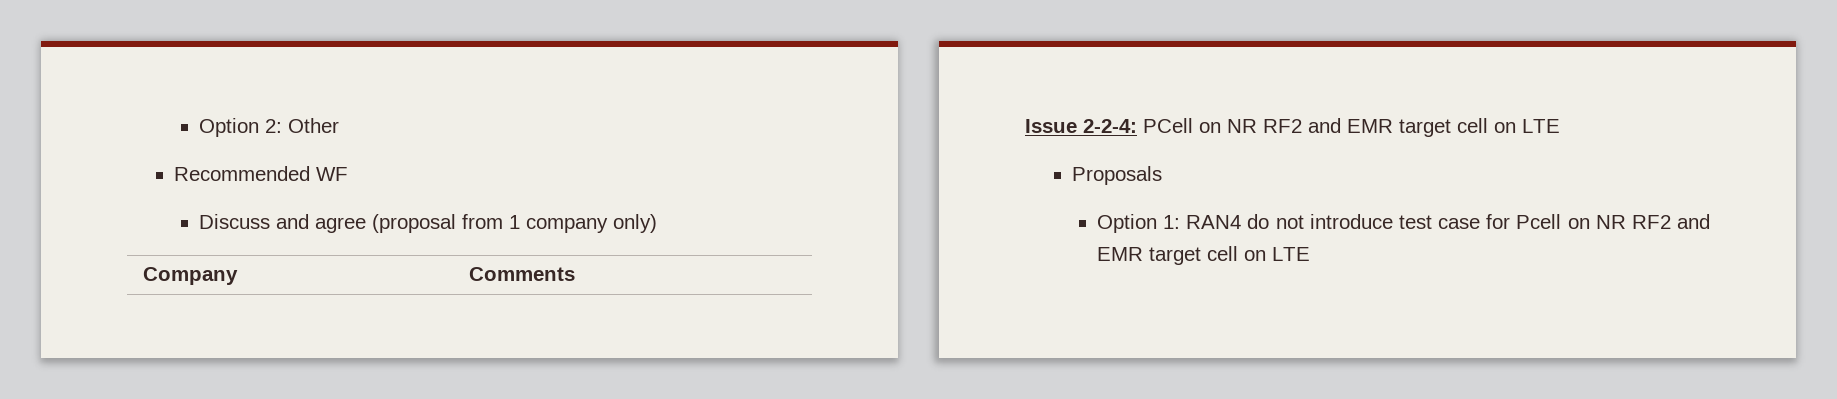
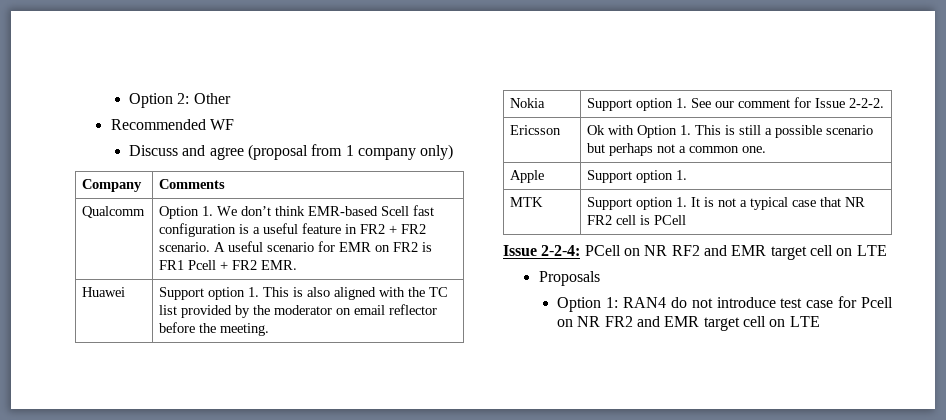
+ Qualcomm | Option 1. We don’t think EMR-based Scell fast configuration is a useful feature in FR2 + FR2 scenario. A useful scenario for EMR on FR2 is FR1 Pcell + FR2 EMR.
+ Huawei | Support option 1. This is also aligned with the TC list provided by the moderator on email reflector before the meeting.
+ Nokia | Support option 1. See our comment for Issue 2-2-2.
+ Ericsson | Ok with Option 1. This is still a possible scenario but perhaps not a common one.
+ Apple | Support option 1.
+ MTK | Support option 1. It is not a typical case that NR FR2 cell is PCell
- Option 1: RAN4 do not introduce test case for Pcell on NR RF2 and EMR target cell on LTE
+ Option 1: RAN4 do not introduce test case for Pcell on NR FR2 and EMR target cell on LTE

